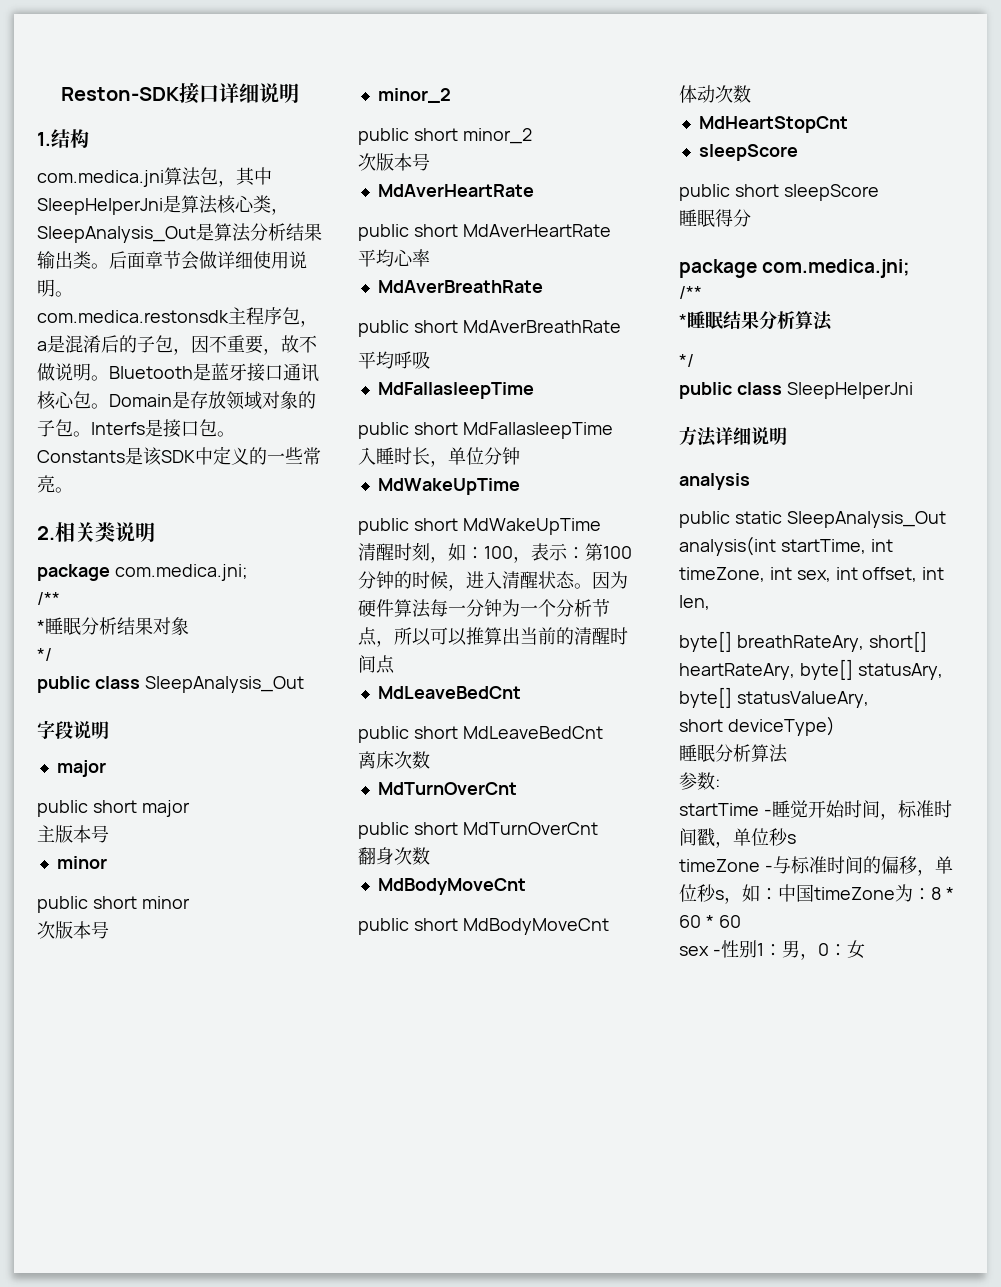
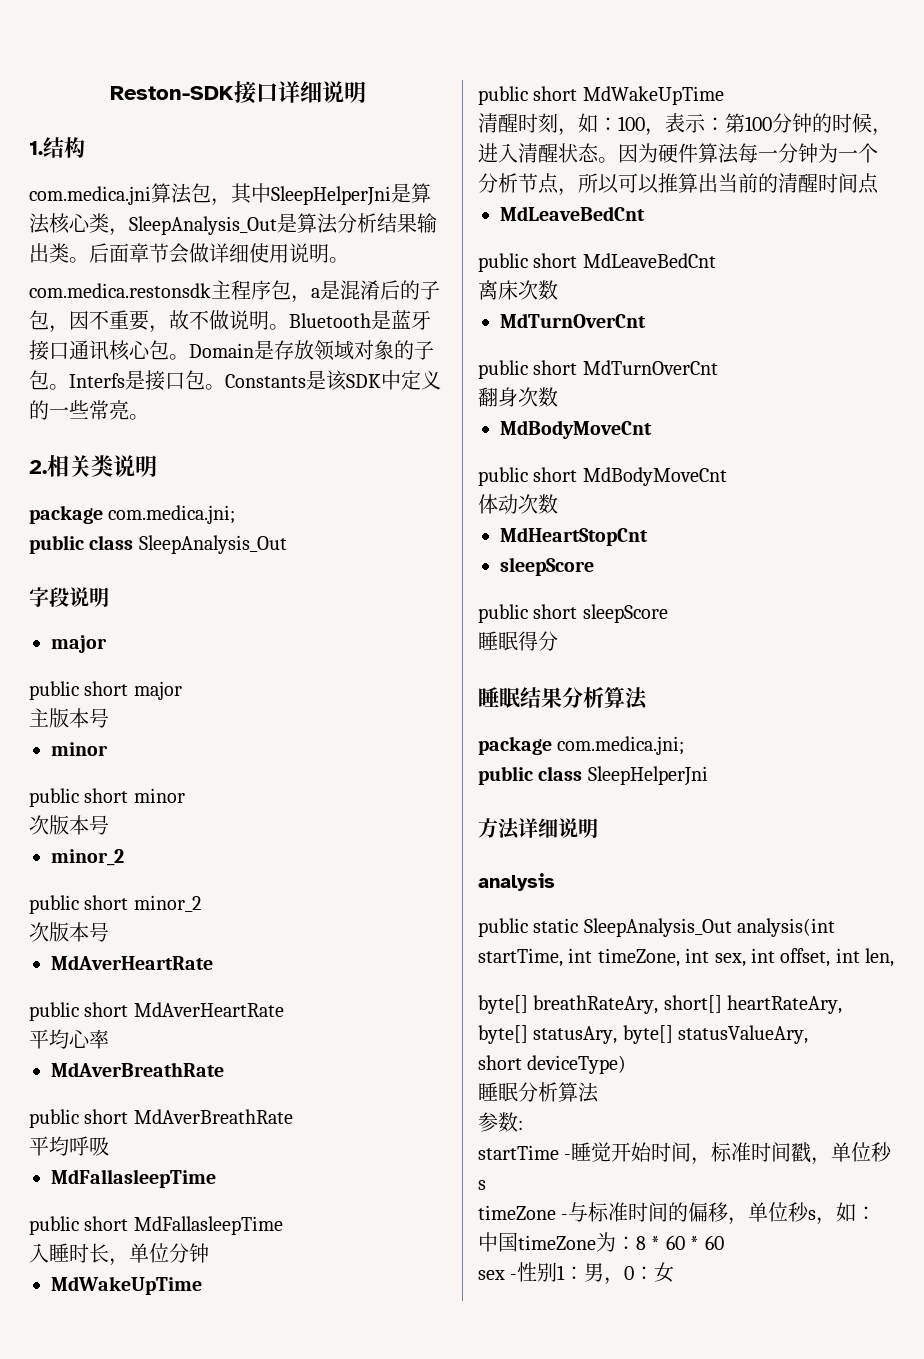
  2.相关类说明
  package com.medica.jni;
- /**
- *睡眠分析结果对象
- */
  睡眠得分
+ 睡眠结果分析算法
  package com.medica.jni;
- /**
- *睡眠结果分析算法
- */

